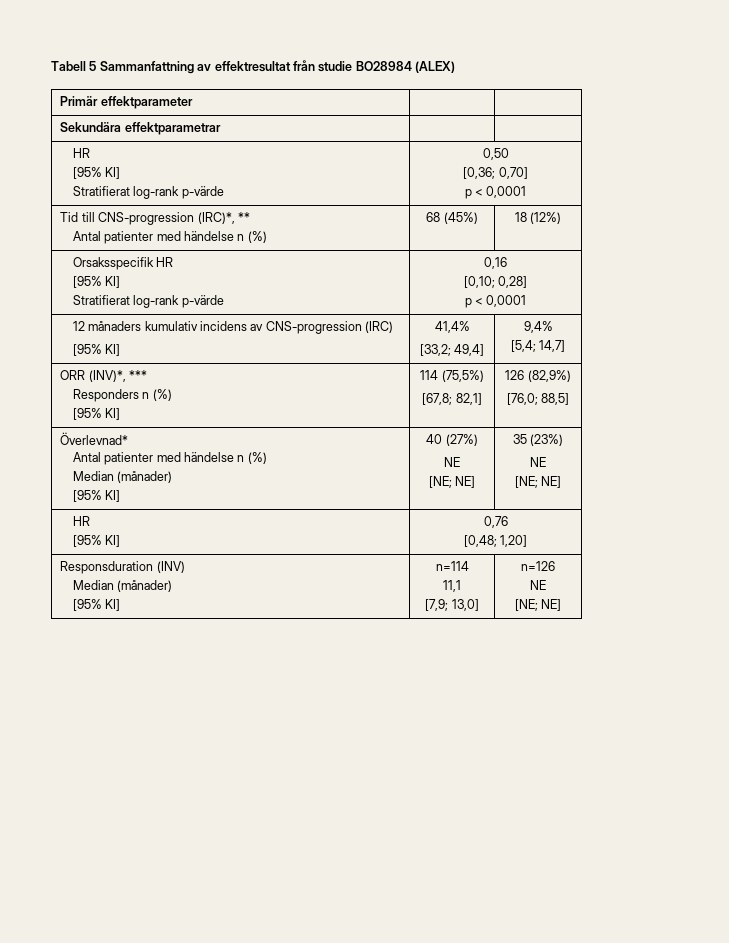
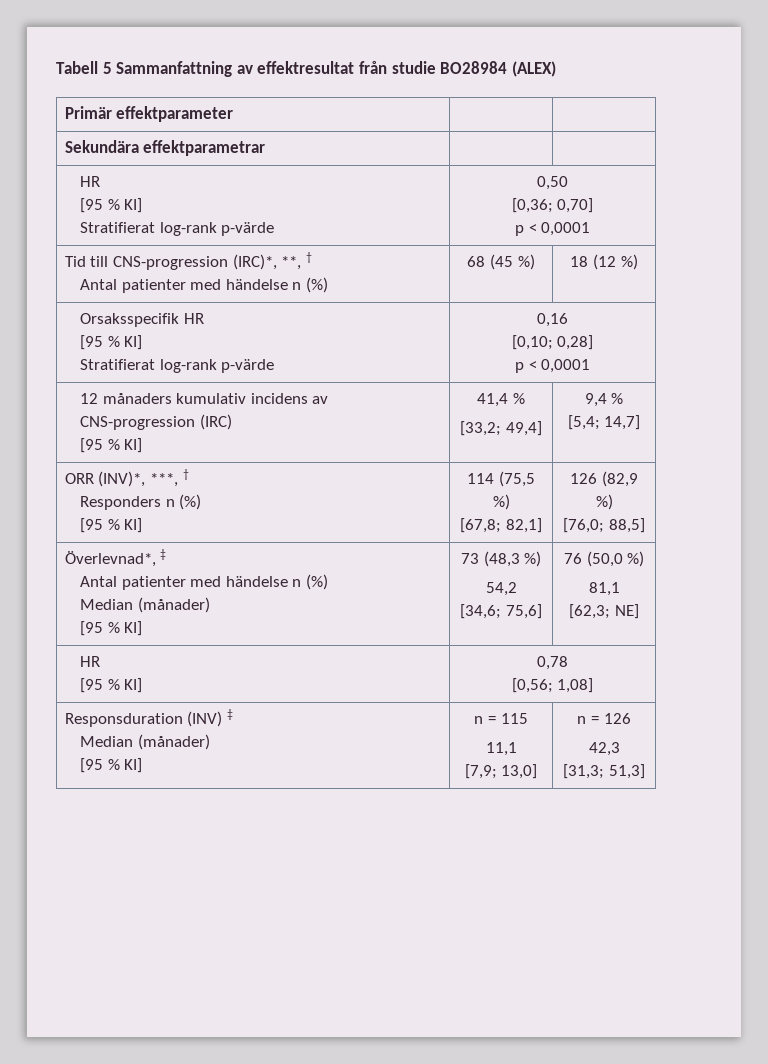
  Sekundära effektparametrar | |
  HR
- [95% KI]
+ [95 % KI]
- Tid till CNS-progression (IRC)*, **
- Antal patienter med händelse n (%) | 68 (45%) | 18 (12%)
+ Tid till CNS-progression (IRC)*, **, †
+ Antal patienter med händelse n (%) | 68 (45 %) | 18 (12 %)
  Orsaksspecifik HR
- [95% KI]
+ [95 % KI]
  12 månaders kumulativ incidens av CNS-progression (IRC)
- [95% KI] | 41,4%
- [33,2; 49,4] | 9,4%
+ [95 % KI] | 41,4 %
+ [33,2; 49,4] | 9,4 %
- ORR (INV)*, ***
+ ORR (INV)*, ***, †
  Responders n (%)
- [95% KI] | 114 (75,5%)
- [67,8; 82,1] | 126 (82,9%)
+ [95 % KI] | 114 (75,5 %)
+ [67,8; 82,1] | 126 (82,9 %)
- Överlevnad*
+ Överlevnad*, ‡
  Antal patienter med händelse n (%)
  Median (månader)
- [95% KI] | 40 (27%)
- NE
- [NE; NE] | 35 (23%)
- NE
- [NE; NE]
+ [95 % KI] | 73 (48,3 %)
+ 54,2
+ [34,6; 75,6] | 76 (50,0 %)
+ 81,1
+ [62,3; NE]
  HR
- [95% KI] | 0,76
- [0,48; 1,20]
+ [95 % KI] | 0,78
+ [0,56; 1,08]
- Responsduration (INV)
+ Responsduration (INV) ‡
  Median (månader)
- [95% KI] | n=114
+ [95 % KI] | n = 115
  11,1
- [7,9; 13,0] | n=126
- NE
- [NE; NE]
+ [7,9; 13,0] | n = 126
+ 42,3
+ [31,3; 51,3]

